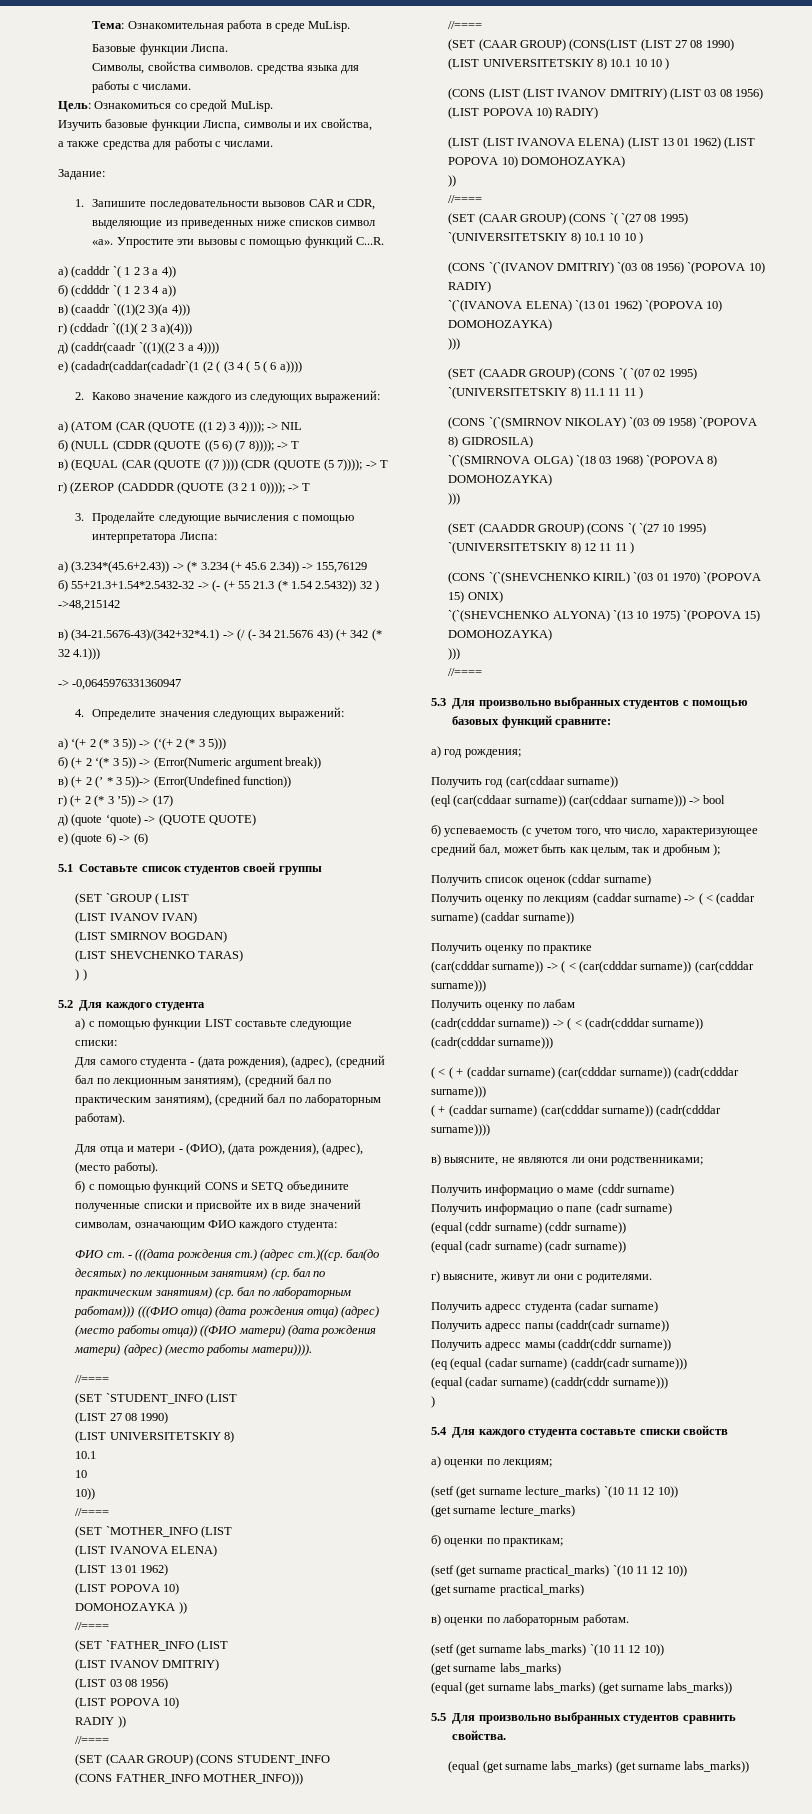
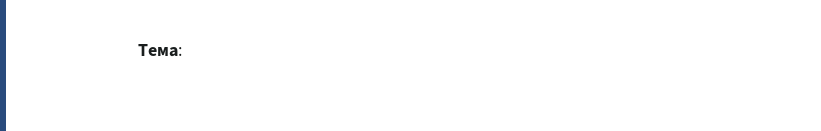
- Тема: Ознакомительная работа в среде MuLisp.
- Базовые функции Лиспа.
- Символы, свойства символов. средства языка для работы с числами.
- Цель: Ознакомиться со средой MuLisp.
- Изучить базовые функции Лиспа, символы и их свойства,
- а также средства для работы с числами.
- Задание:
- 1. Запишите последовательности вызовов CAR и CDR, выделяющие из приведенных ниже списков символ «а». Упростите эти вызовы с помощью функций C...R.
- a) (cadddr `( 1 2 3 a 4))
- б) (cddddr `( 1 2 3 4 a))
- в) (caaddr `((1)(2 3)(a 4)))
- г) (cddadr `((1)( 2 3 a)(4)))
- д) (caddr(caadr `((1)((2 3 a 4))))
- е) (cadadr(caddar(cadadr`(1 (2 ( (3 4 ( 5 ( 6 a))))
- 2. Каково значение каждого из следующих выражений:
- а) (ATOM (CAR (QUOTE ((1 2) 3 4)))); -> NIL
- б) (NULL (CDDR (QUOTE ((5 6) (7 8)))); -> T
- в) (EQUAL (CAR (QUOTE ((7 )))) (CDR (QUOTE (5 7)))); -> T
- г) (ZEROP (CADDDR (QUOTE (3 2 1 0)))); -> T
- 3. Проделайте следующие вычисления с помощью интерпретатора Лиспа:
- а) (3.234*(45.6+2.43)) -> (* 3.234 (+ 45.6 2.34)) -> 155,76129
- б) 55+21.3+1.54*2.5432-32 -> (- (+ 55 21.3 (* 1.54 2.5432)) 32 ) ->48,215142
- в) (34-21.5676-43)/(342+32*4.1) -> (/ (- 34 21.5676 43) (+ 342 (* 32 4.1)))
- -> -0,0645976331360947
- 4. Определите значения следующих выражений:
- а) ‘(+ 2 (* 3 5)) -> (‘(+ 2 (* 3 5)))
- б) (+ 2 ‘(* 3 5)) -> (Error(Numeric argument break))
- в) (+ 2 (’ * 3 5))-> (Error(Undefined function))
- г) (+ 2 (* 3 ’5)) -> (17)
- д) (quote ‘quote) -> (QUOTE QUOTE)
- е) (quote 6) -> (6)
- 5.1 Составьте список студентов своей группы
- (SET `GROUP ( LIST
- (LIST IVANOV IVAN)
- (LIST SMIRNOV BOGDAN)
- (LIST SHEVCHENKO TARAS)
- ) )
- 5.2 Для каждого студента
- а) с помощью функции LIST составьте следующие списки:
- Для самого студента - (дата рождения), (адрес), (средний бал по лекционным занятиям), (средний бал по практическим занятиям), (средний бал по лабораторным работам).
- Для отца и матери - (ФИО), (дата рождения), (адрес), (место работы).
- б) с помощью функций CONS и SETQ объедините полученные списки и присвойте их в виде значений символам, означающим ФИО каждого студента:
- ФИО ст. - (((дата рождения ст.) (адрес ст.)((ср. бал(до десятых) по лекционным занятиям) (ср. бал по практическим занятиям) (ср. бал по лабораторным работам))) (((ФИО отца) (дата рождения отца) (адрес) (место работы отца)) ((ФИО матери) (дата рождения матери) (адрес) (место работы матери)))).
- //====
- (SET `STUDENT_INFO (LIST
- (LIST 27 08 1990)
- (LIST UNIVERSITETSKIY 8)
- 10.1
- 10
- 10))
- //====
- (SET `MOTHER_INFO (LIST
- (LIST IVANOVA ELENA)
- (LIST 13 01 1962)
- (LIST POPOVA 10)
- DOMOHOZAYKA ))
- //====
- (SET `FATHER_INFO (LIST
- (LIST IVANOV DMITRIY)
- (LIST 03 08 1956)
- (LIST POPOVA 10)
- RADIY ))
- //====
- (SET (CAAR GROUP) (CONS STUDENT_INFO
- (CONS FATHER_INFO MOTHER_INFO)))
- //====
- (SET (CAAR GROUP) (CONS(LIST (LIST 27 08 1990) (LIST UNIVERSITETSKIY 8) 10.1 10 10 )
- (CONS (LIST (LIST IVANOV DMITRIY) (LIST 03 08 1956) (LIST POPOVA 10) RADIY)
- (LIST (LIST IVANOVA ELENA) (LIST 13 01 1962) (LIST POPOVA 10) DOMOHOZAYKA)
- ))
- //====
- (SET (CAAR GROUP) (CONS `( `(27 08 1995) `(UNIVERSITETSKIY 8) 10.1 10 10 )
- (CONS `(`(IVANOV DMITRIY) `(03 08 1956) `(POPOVA 10) RADIY)
- `(`(IVANOVA ELENA) `(13 01 1962) `(POPOVA 10) DOMOHOZAYKA)
- )))
- (SET (CAADR GROUP) (CONS `( `(07 02 1995) `(UNIVERSITETSKIY 8) 11.1 11 11 )
- (CONS `(`(SMIRNOV NIKOLAY) `(03 09 1958) `(POPOVA 8) GIDROSILA)
- `(`(SMIRNOVA OLGA) `(18 03 1968) `(POPOVA 8) DOMOHOZAYKA)
- )))
- (SET (CAADDR GROUP) (CONS `( `(27 10 1995) `(UNIVERSITETSKIY 8) 12 11 11 )
- (CONS `(`(SHEVCHENKO KIRIL) `(03 01 1970) `(POPOVA 15) ONIX)
- `(`(SHEVCHENKO ALYONA) `(13 10 1975) `(POPOVA 15) DOMOHOZAYKA)
- )))
- //====
- 5.3 Для произвольно выбранных студентов с помощью базовых функций сравните:
- а) год рождения;
- Получить год (car(cddaar surname))
- (eql (car(cddaar surname)) (car(cddaar surname))) -> bool
- б) успеваемость (с учетом того, что число, характеризующее средний бал, может быть как целым, так и дробным );
- Получить список оценок (cddar surname)
- Получить оценку по лекциям (caddar surname) -> ( < (caddar surname) (caddar surname))
- Получить оценку по практике
- (car(cdddar surname)) -> ( < (car(cdddar surname)) (car(cdddar surname)))
- Получить оценку по лабам
- (cadr(cdddar surname)) -> ( < (cadr(cdddar surname)) (cadr(cdddar surname)))
- ( < ( + (caddar surname) (car(cdddar surname)) (cadr(cdddar surname)))
- ( + (caddar surname) (car(cdddar surname)) (cadr(cdddar surname))))
- в) выясните, не являются ли они родственниками;
- Получить информацио о маме (cddr surname)
- Получить информацио о папе (cadr surname)
- (equal (cddr surname) (cddr surname))
- (equal (cadr surname) (cadr surname))
- г) выясните, живут ли они с родителями.
- Получить адресс студента (cadar surname)
- Получить адресс папы (caddr(cadr surname))
- Получить адресс мамы (caddr(cddr surname))
- (eq (equal (cadar surname) (caddr(cadr surname)))
- (equal (cadar surname) (caddr(cddr surname)))
- )
- 5.4 Для каждого студента составьте списки свойств
- а) оценки по лекциям;
- (setf (get surname lecture_marks) `(10 11 12 10))
- (get surname lecture_marks)
- б) оценки по практикам;
- (setf (get surname practical_marks) `(10 11 12 10))
- (get surname practical_marks)
- в) оценки по лабораторным работам.
- (setf (get surname labs_marks) `(10 11 12 10))
- (get surname labs_marks)
- (equal (get surname labs_marks) (get surname labs_marks))
- 5.5 Для произвольно выбранных студентов сравнить свойства.
- (equal (get surname labs_marks) (get surname labs_marks))
+ Тема:

